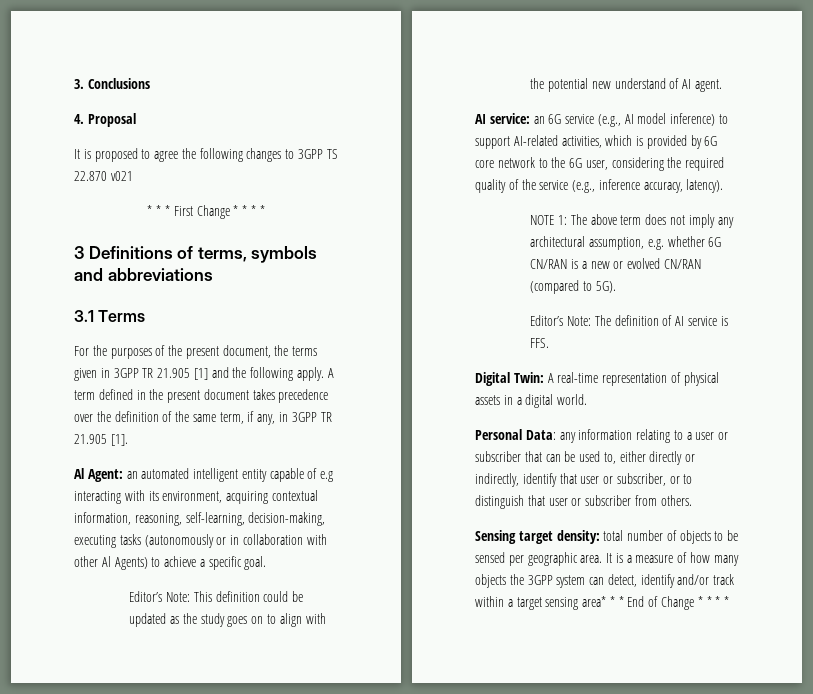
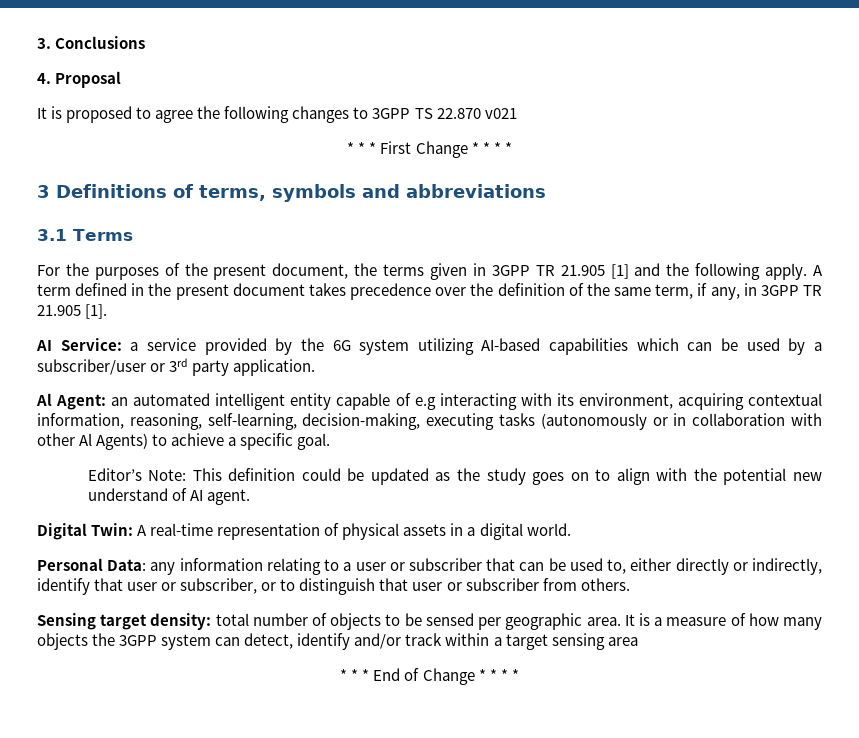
+ AI Service: a service provided by the 6G system utilizing AI-based capabilities which can be used by a subscriber/user or 3rd party application.
- AI service: an 6G service (e.g., AI model inference) to support AI-related activities, which is provided by 6G core network to the 6G user, considering the required quality of the service (e.g., inference accuracy, latency).
- NOTE 1: The above term does not imply any architectural assumption, e.g. whether 6G CN/RAN is a new or evolved CN/RAN (compared to 5G).
- Editor’s Note: The definition of AI service is FFS.
- It is a measure of how many objects the 3GPP system can detect, identify and/or track within a target sensing area* * * End of Change * * * *
+ It is a measure of how many objects the 3GPP system can detect, identify and/or track within a target sensing area
+ * * * End of Change * * * *

